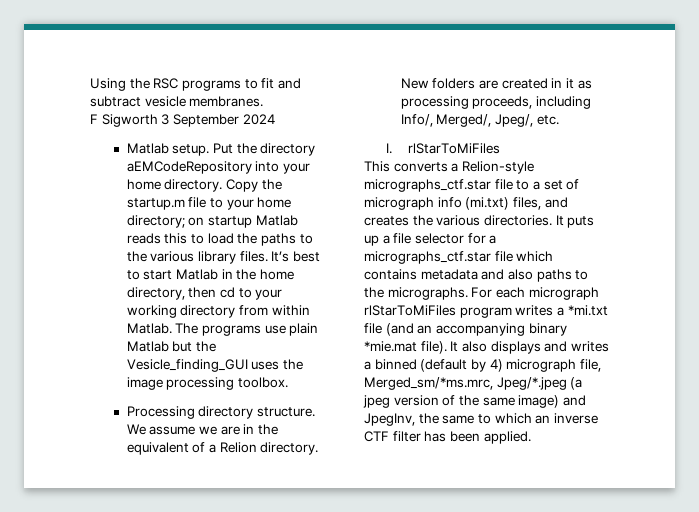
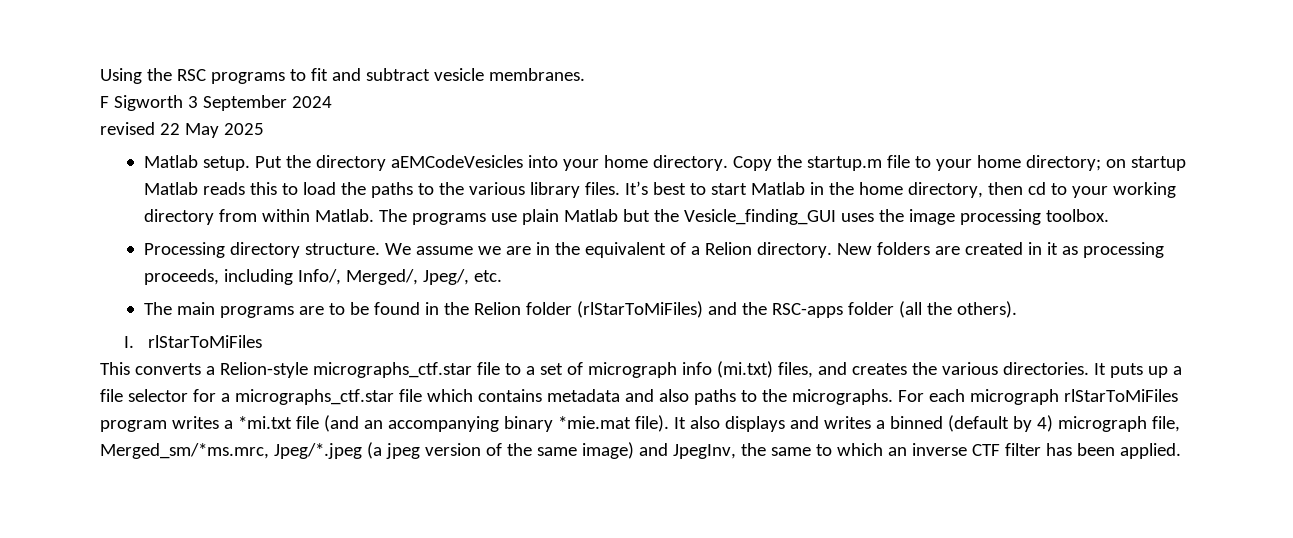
+ revised 22 May 2025
- Put the directory aEMCodeRepository into your home directory.
+ Put the directory aEMCodeVesicles into your home directory.
+ The main programs are to be found in the Relion folder (rlStarToMiFiles) and the RSC-apps folder (all the others).

